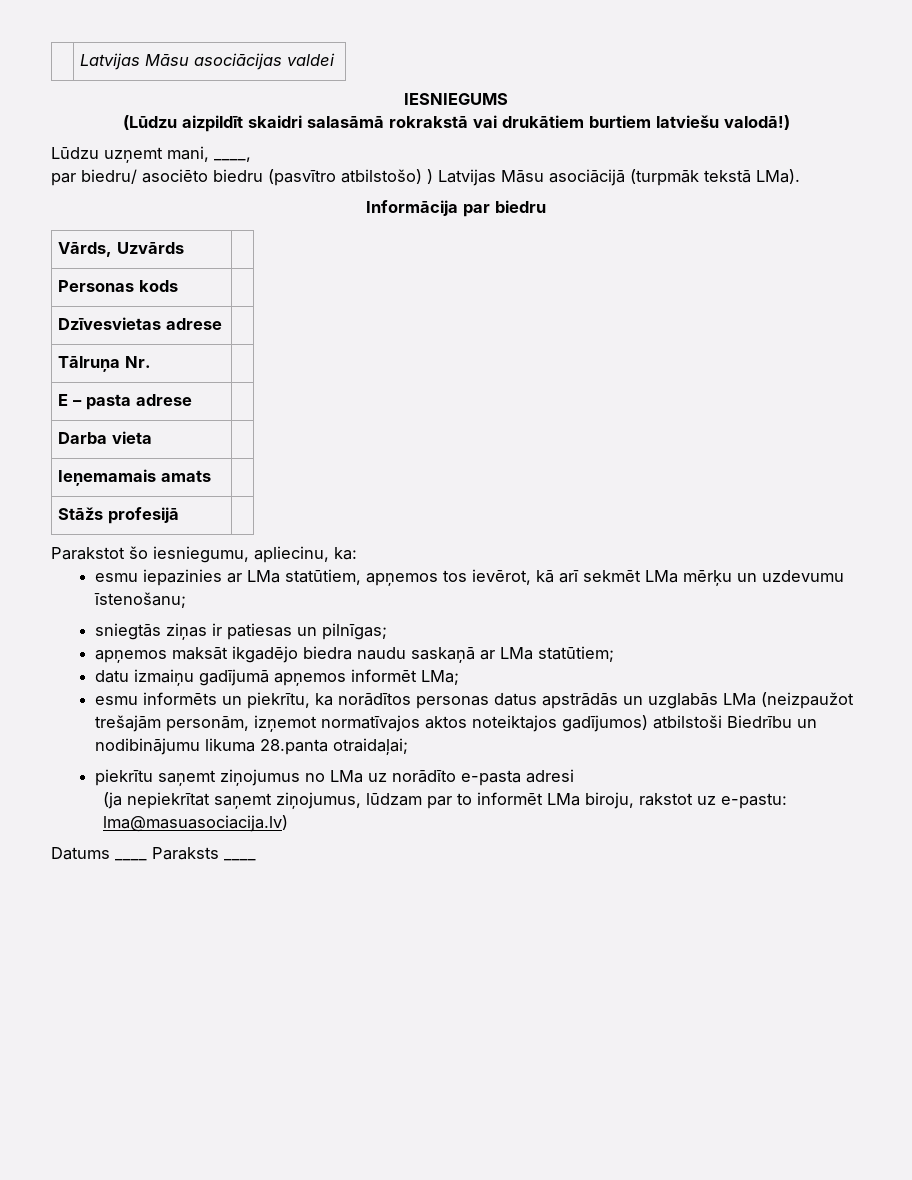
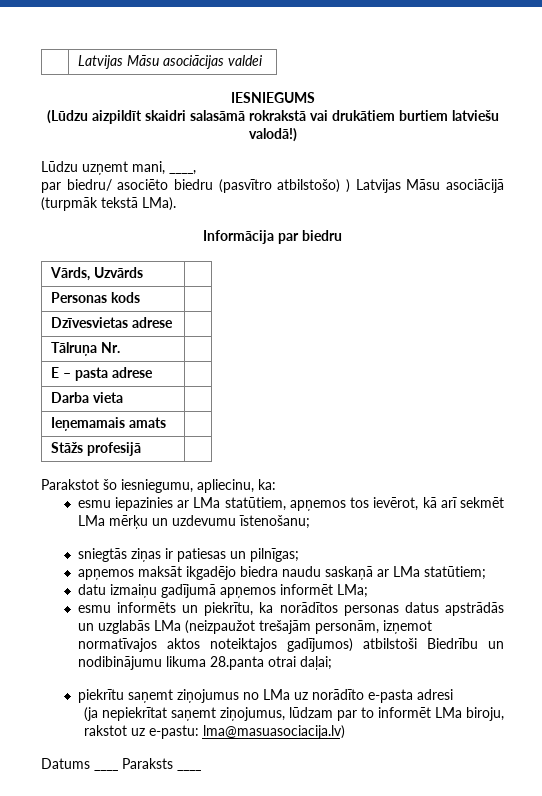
- esmu informēts un piekrītu, ka norādītos personas datus apstrādās un uzglabās LMa (neizpaužot trešajām personām, izņemot normatīvajos aktos noteiktajos gadījumos) atbilstoši Biedrību un nodibinājumu likuma 28.panta otraidaļai;
+ esmu informēts un piekrītu, ka norādītos personas datus apstrādās un uzglabās LMa (neizpaužot trešajām personām, izņemot normatīvajos aktos noteiktajos gadījumos) atbilstoši Biedrību un nodibinājumu likuma 28.panta otrai daļai;

